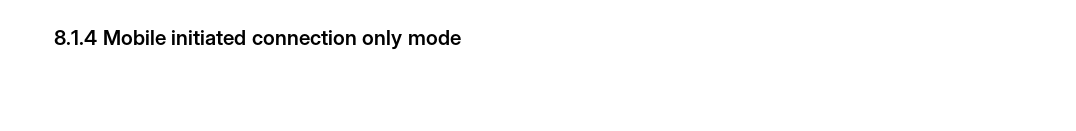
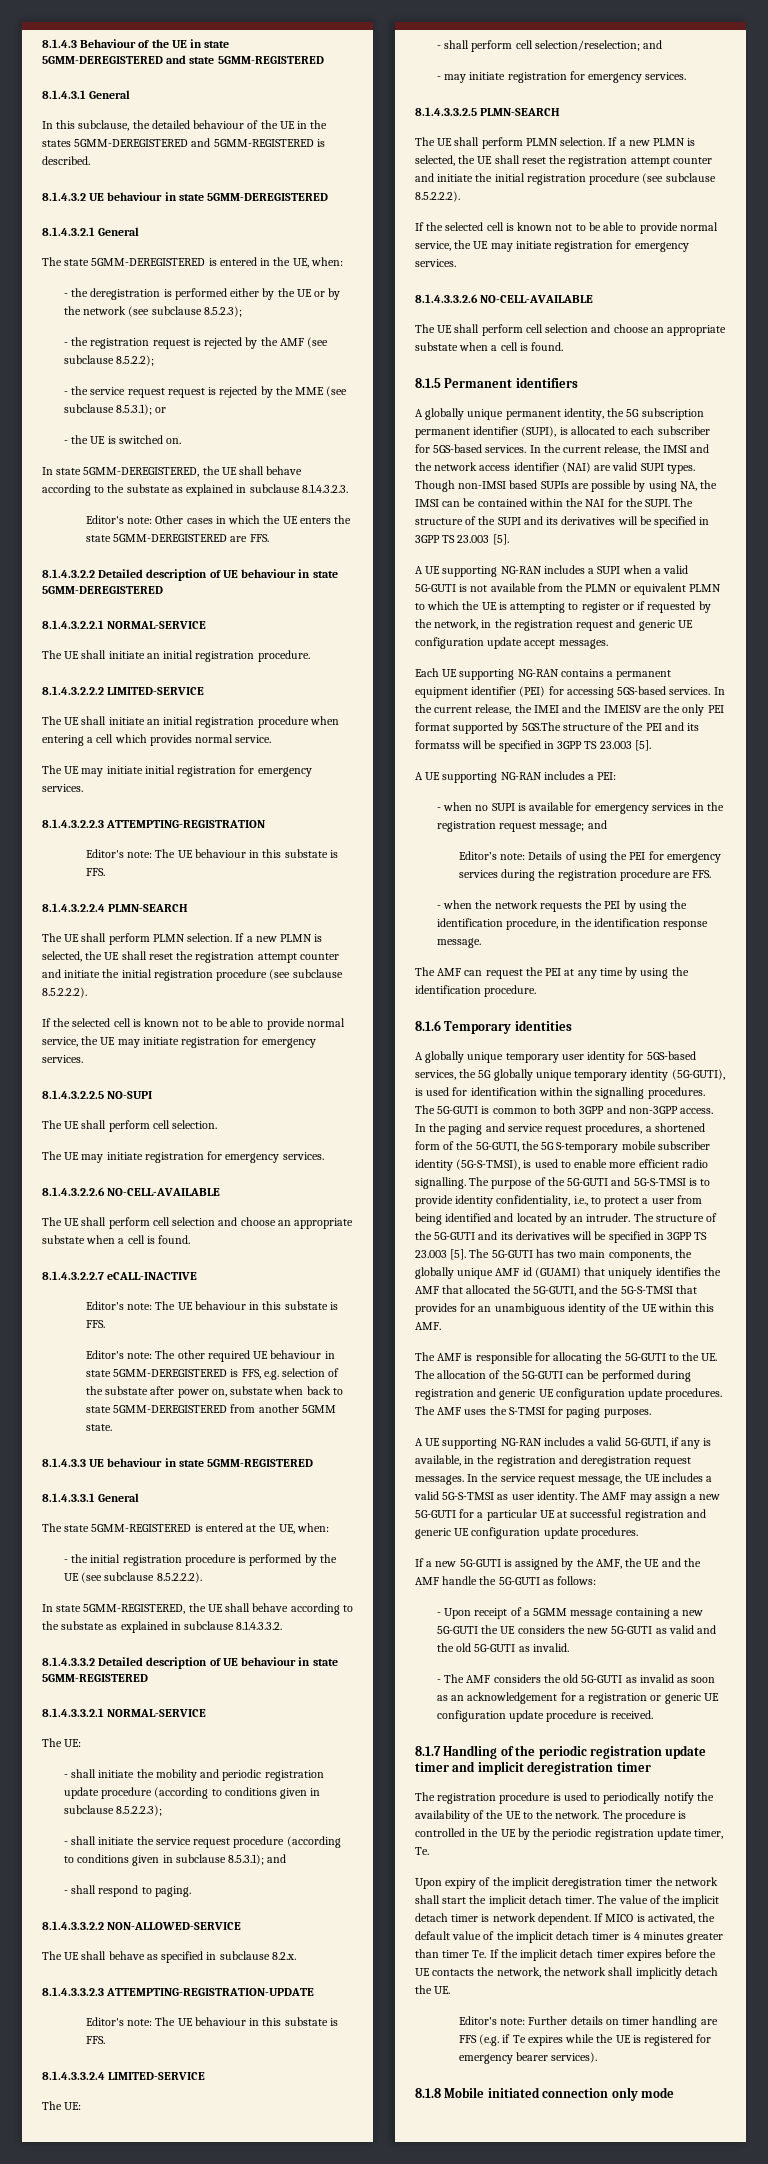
- 8.1.4 Mobile initiated connection only mode
+ 8.1.4.3 Behaviour of the UE in state 5GMM-DEREGISTERED and state 5GMM-REGISTERED
+ 8.1.4.3.1 General
+ In this subclause, the detailed behaviour of the UE in the states 5GMM-DEREGISTERED and 5GMM-REGISTERED is described.
+ 8.1.4.3.2 UE behaviour in state 5GMM-DEREGISTERED
+ 8.1.4.3.2.1 General
+ The state 5GMM-DEREGISTERED is entered in the UE, when:
+ - the deregistration is performed either by the UE or by the network (see subclause 8.5.2.3);
+ - the registration request is rejected by the AMF (see subclause 8.5.2.2);
+ - the service request request is rejected by the MME (see subclause 8.5.3.1); or
+ - the UE is switched on.
+ In state 5GMM-DEREGISTERED, the UE shall behave according to the substate as explained in subclause 8.1.4.3.2.3.
+ Editor's note: Other cases in which the UE enters the state 5GMM-DEREGISTERED are FFS.
+ 8.1.4.3.2.2 Detailed description of UE behaviour in state 5GMM-DEREGISTERED
+ 8.1.4.3.2.2.1 NORMAL-SERVICE
+ The UE shall initiate an initial registration procedure.
+ 8.1.4.3.2.2.2 LIMITED-SERVICE
+ The UE shall initiate an initial registration procedure when entering a cell which provides normal service.
+ The UE may initiate initial registration for emergency services.
+ 8.1.4.3.2.2.3 ATTEMPTING-REGISTRATION
+ Editor's note: The UE behaviour in this substate is FFS.
+ 8.1.4.3.2.2.4 PLMN-SEARCH
+ The UE shall perform PLMN selection. If a new PLMN is selected, the UE shall reset the registration attempt counter and initiate the initial registration procedure (see subclause 8.5.2.2.2).
+ If the selected cell is known not to be able to provide normal service, the UE may initiate registration for emergency services.
+ 8.1.4.3.2.2.5 NO-SUPI
+ The UE shall perform cell selection.
+ The UE may initiate registration for emergency services.
+ 8.1.4.3.2.2.6 NO-CELL-AVAILABLE
+ The UE shall perform cell selection and choose an appropriate substate when a cell is found.
+ 8.1.4.3.2.2.7 eCALL-INACTIVE
+ Editor's note: The UE behaviour in this substate is FFS.
+ Editor's note: The other required UE behaviour in state 5GMM-DEREGISTERED is FFS, e.g. selection of the substate after power on, substate when back to state 5GMM-DEREGISTERED from another 5GMM state.
+ 8.1.4.3.3 UE behaviour in state 5GMM-REGISTERED
+ 8.1.4.3.3.1 General
+ The state 5GMM-REGISTERED is entered at the UE, when:
+ - the initial registration procedure is performed by the UE (see subclause 8.5.2.2.2).
+ In state 5GMM-REGISTERED, the UE shall behave according to the substate as explained in subclause 8.1.4.3.3.2.
+ 8.1.4.3.3.2 Detailed description of UE behaviour in state 5GMM-REGISTERED
+ 8.1.4.3.3.2.1 NORMAL-SERVICE
+ The UE:
+ - shall initiate the mobility and periodic registration update procedure (according to conditions given in subclause 8.5.2.2.3);
+ - shall initiate the service request procedure (according to conditions given in subclause 8.5.3.1); and
+ - shall respond to paging.
+ 8.1.4.3.3.2.2 NON-ALLOWED-SERVICE
+ The UE shall behave as specified in subclause 8.2.x.
+ 8.1.4.3.3.2.3 ATTEMPTING-REGISTRATION-UPDATE
+ Editor's note: The UE behaviour in this substate is FFS.
+ 8.1.4.3.3.2.4 LIMITED-SERVICE
+ The UE:
+ - shall perform cell selection/reselection; and
+ - may initiate registration for emergency services.
+ 8.1.4.3.3.2.5 PLMN-SEARCH
+ The UE shall perform PLMN selection. If a new PLMN is selected, the UE shall reset the registration attempt counter and initiate the initial registration procedure (see subclause 8.5.2.2.2).
+ If the selected cell is known not to be able to provide normal service, the UE may initiate registration for emergency services.
+ 8.1.4.3.3.2.6 NO-CELL-AVAILABLE
+ The UE shall perform cell selection and choose an appropriate substate when a cell is found.
+ 8.1.5 Permanent identifiers
+ A globally unique permanent identity, the 5G subscription permanent identifier (SUPI), is allocated to each subscriber for 5GS-based services. In the current release, the IMSI and the network access identifier (NAI) are valid SUPI types. Though non-IMSI based SUPIs are possible by using NA, the IMSI can be contained within the NAI for the SUPI. The structure of the SUPI and its derivatives will be specified in 3GPP TS 23.003 [5].
+ A UE supporting NG-RAN includes a SUPI when a valid 5G-GUTI is not available from the PLMN or equivalent PLMN to which the UE is attempting to register or if requested by the network, in the registration request and generic UE configuration update accept messages.
+ Each UE supporting NG-RAN contains a permanent equipment identifier (PEI) for accessing 5GS-based services. In the current release, the IMEI and the IMEISV are the only PEI format supported by 5GS.The structure of the PEI and its formatss will be specified in 3GPP TS 23.003 [5].
+ A UE supporting NG-RAN includes a PEI:
+ - when no SUPI is available for emergency services in the registration request message; and
+ Editor’s note: Details of using the PEI for emergency services during the registration procedure are FFS.
+ - when the network requests the PEI by using the identification procedure, in the identification response message.
+ The AMF can request the PEI at any time by using the identification procedure.
+ 8.1.6 Temporary identities
+ A globally unique temporary user identity for 5GS-based services, the 5G globally unique temporary identity (5G-GUTI), is used for identification within the signalling procedures. The 5G-GUTI is common to both 3GPP and non-3GPP access. In the paging and service request procedures, a shortened form of the 5G-GUTI, the 5G S-temporary mobile subscriber identity (5G-S-TMSI), is used to enable more efficient radio signalling. The purpose of the 5G-GUTI and 5G-S-TMSI is to provide identity confidentiality, i.e., to protect a user from being identified and located by an intruder. The structure of the 5G-GUTI and its derivatives will be specified in 3GPP TS 23.003 [5]. The 5G-GUTI has two main components, the globally unique AMF id (GUAMI) that uniquely identifies the AMF that allocated the 5G-GUTI, and the 5G-S-TMSI that provides for an unambiguous identity of the UE within this AMF.
+ The AMF is responsible for allocating the 5G-GUTI to the UE. The allocation of the 5G-GUTI can be performed during registration and generic UE configuration update procedures. The AMF uses the S-TMSI for paging purposes.
+ A UE supporting NG-RAN includes a valid 5G-GUTI, if any is available, in the registration and deregistration request messages. In the service request message, the UE includes a valid 5G-S-TMSI as user identity. The AMF may assign a new 5G-GUTI for a particular UE at successful registration and generic UE configuration update procedures.
+ If a new 5G-GUTI is assigned by the AMF, the UE and the AMF handle the 5G-GUTI as follows:
+ - Upon receipt of a 5GMM message containing a new 5G-GUTI the UE considers the new 5G-GUTI as valid and the old 5G-GUTI as invalid.
+ - The AMF considers the old 5G-GUTI as invalid as soon as an acknowledgement for a registration or generic UE configuration update procedure is received.
+ 8.1.7 Handling of the periodic registration update timer and implicit deregistration timer
+ The registration procedure is used to periodically notify the availability of the UE to the network. The procedure is controlled in the UE by the periodic registration update timer, Te.
+ Upon expiry of the implicit deregistration timer the network shall start the implicit detach timer. The value of the implicit detach timer is network dependent. If MICO is activated, the default value of the implicit detach timer is 4 minutes greater than timer Te. If the implicit detach timer expires before the UE contacts the network, the network shall implicitly detach the UE.
+ Editor's note: Further details on timer handling are FFS (e.g. if Te expires while the UE is registered for emergency bearer services).
+ 8.1.8 Mobile initiated connection only mode

